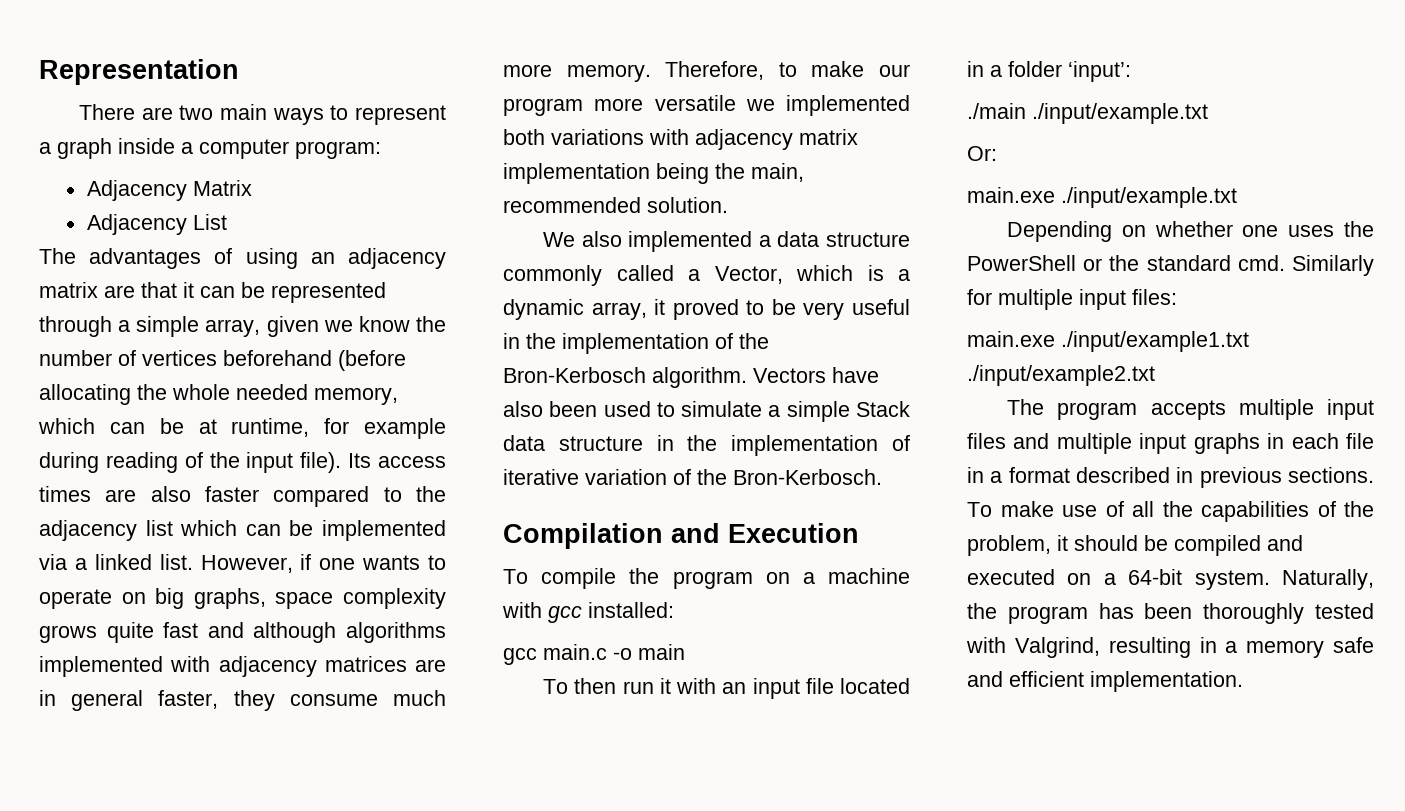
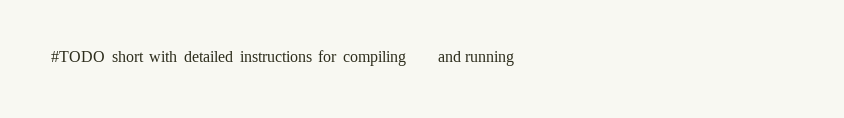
- Representation
- There are two main ways to represent a graph inside a computer program:
- Adjacency Matrix
- Adjacency List
- The advantages of using an adjacency matrix are that it can be represented through a simple array, given we know the number of vertices beforehand (before allocating the whole needed memory, which can be at runtime, for example during reading of the input file). Its access times are also faster compared to the adjacency list which can be implemented via a linked list. However, if one wants to operate on big graphs, space complexity grows quite fast and although algorithms implemented with adjacency matrices are in general faster, they consume much more memory. Therefore, to make our program more versatile we implemented both variations with adjacency matrix implementation being the main, recommended solution.
- We also implemented a data structure commonly called a Vector, which is a dynamic array, it proved to be very useful in the implementation of the Bron-Kerbosch algorithm. Vectors have also been used to simulate a simple Stack data structure in the implementation of iterative variation of the Bron-Kerbosch.
- Compilation and Execution
- To compile the program on a machine with gcc installed:
- gcc main.c -o main
- To then run it with an input file located in a folder ‘input’:
- ./main ./input/example.txt
- Or:
- main.exe ./input/example.txt
- Depending on whether one uses the PowerShell or the standard cmd. Similarly for multiple input files:
- main.exe ./input/example1.txt ./input/example2.txt
- The program accepts multiple input files and multiple input graphs in each file in a format described in previous sections. To make use of all the capabilities of the problem, it should be compiled and executed on a 64-bit system. Naturally, the program has been thoroughly tested with Valgrind, resulting in a memory safe and efficient implementation.
+ #TODO short with detailed instructions for compiling and running

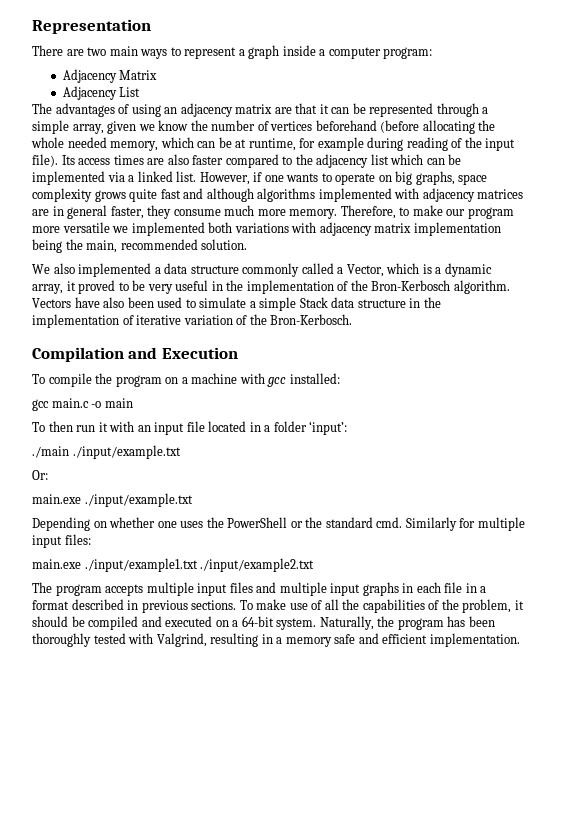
- #TODO short with detailed instructions for compiling and running
+ Representation
+ There are two main ways to represent a graph inside a computer program:
+ Adjacency Matrix
+ Adjacency List
+ The advantages of using an adjacency matrix are that it can be represented through a simple array, given we know the number of vertices beforehand (before allocating the whole needed memory, which can be at runtime, for example during reading of the input file). Its access times are also faster compared to the adjacency list which can be implemented via a linked list. However, if one wants to operate on big graphs, space complexity grows quite fast and although algorithms implemented with adjacency matrices are in general faster, they consume much more memory. Therefore, to make our program more versatile we implemented both variations with adjacency matrix implementation being the main, recommended solution.
+ We also implemented a data structure commonly called a Vector, which is a dynamic array, it proved to be very useful in the implementation of the Bron-Kerbosch algorithm. Vectors have also been used to simulate a simple Stack data structure in the implementation of iterative variation of the Bron-Kerbosch.
+ Compilation and Execution
+ To compile the program on a machine with gcc installed:
+ gcc main.c -o main
+ To then run it with an input file located in a folder ‘input’:
+ ./main ./input/example.txt
+ Or:
+ main.exe ./input/example.txt
+ Depending on whether one uses the PowerShell or the standard cmd. Similarly for multiple input files:
+ main.exe ./input/example1.txt ./input/example2.txt
+ The program accepts multiple input files and multiple input graphs in each file in a format described in previous sections. To make use of all the capabilities of the problem, it should be compiled and executed on a 64-bit system. Naturally, the program has been thoroughly tested with Valgrind, resulting in a memory safe and efficient implementation.

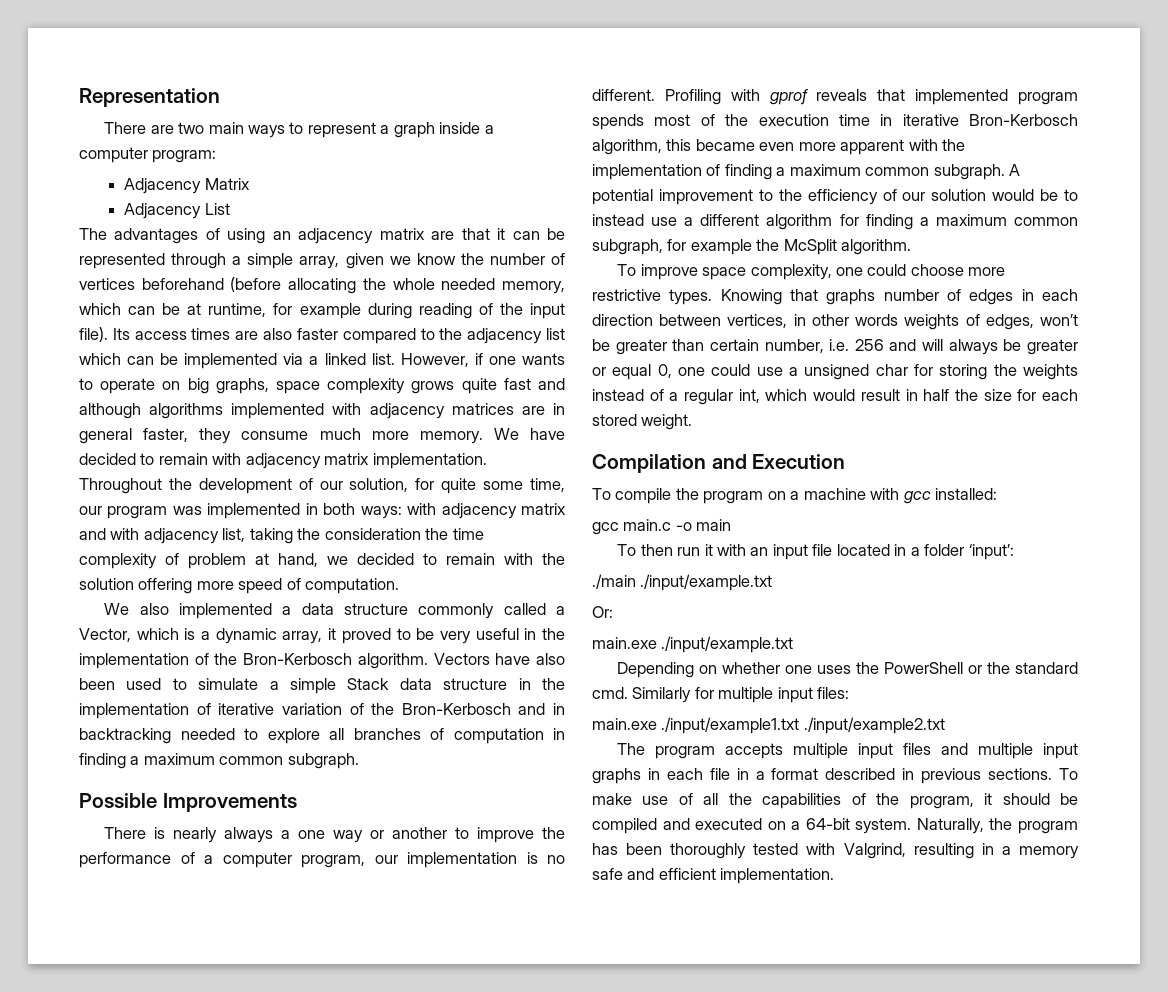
- Therefore, to make our program more versatile we implemented both variations with adjacency matrix implementation being the main, recommended solution.
+ We have decided to remain with adjacency matrix implementation. Throughout the development of our solution, for quite some time, our program was implemented in both ways: with adjacency matrix and with adjacency list, taking the consideration the time complexity of problem at hand, we decided to remain with the solution offering more speed of computation.
- Vectors have also been used to simulate a simple Stack data structure in the implementation of iterative variation of the Bron-Kerbosch.
+ Vectors have also been used to simulate a simple Stack data structure in the implementation of iterative variation of the Bron-Kerbosch and in backtracking needed to explore all branches of computation in finding a maximum common subgraph.
+ Possible Improvements
+ There is nearly always a one way or another to improve the performance of a computer program, our implementation is no different. Profiling with gprof reveals that implemented program spends most of the execution time in iterative Bron-Kerbosch algorithm, this became even more apparent with the implementation of finding a maximum common subgraph. A potential improvement to the efficiency of our solution would be to instead use a different algorithm for finding a maximum common subgraph, for example the McSplit algorithm.
+ To improve space complexity, one could choose more restrictive types. Knowing that graphs number of edges in each direction between vertices, in other words weights of edges, won’t be greater than certain number, i.e. 256 and will always be greater or equal 0, one could use a unsigned char for storing the weights instead of a regular int, which would result in half the size for each stored weight.
- To make use of all the capabilities of the problem, it should be compiled and executed on a 64-bit system.
+ To make use of all the capabilities of the program, it should be compiled and executed on a 64-bit system.

